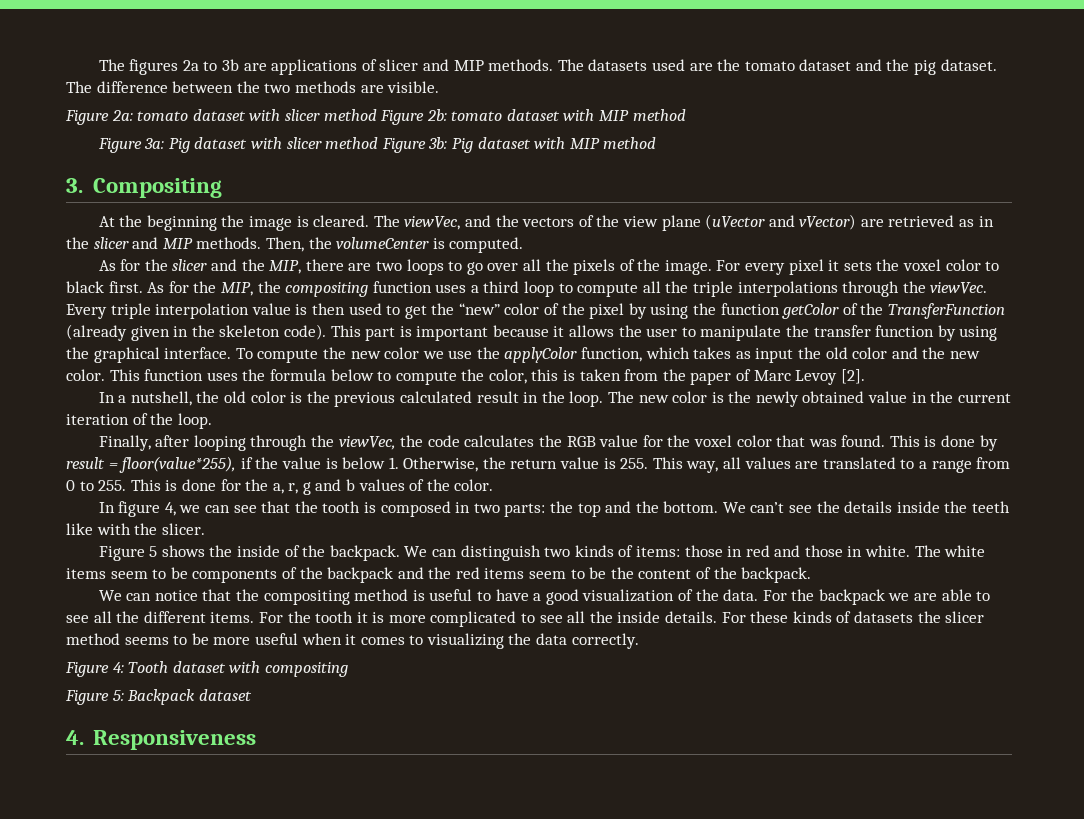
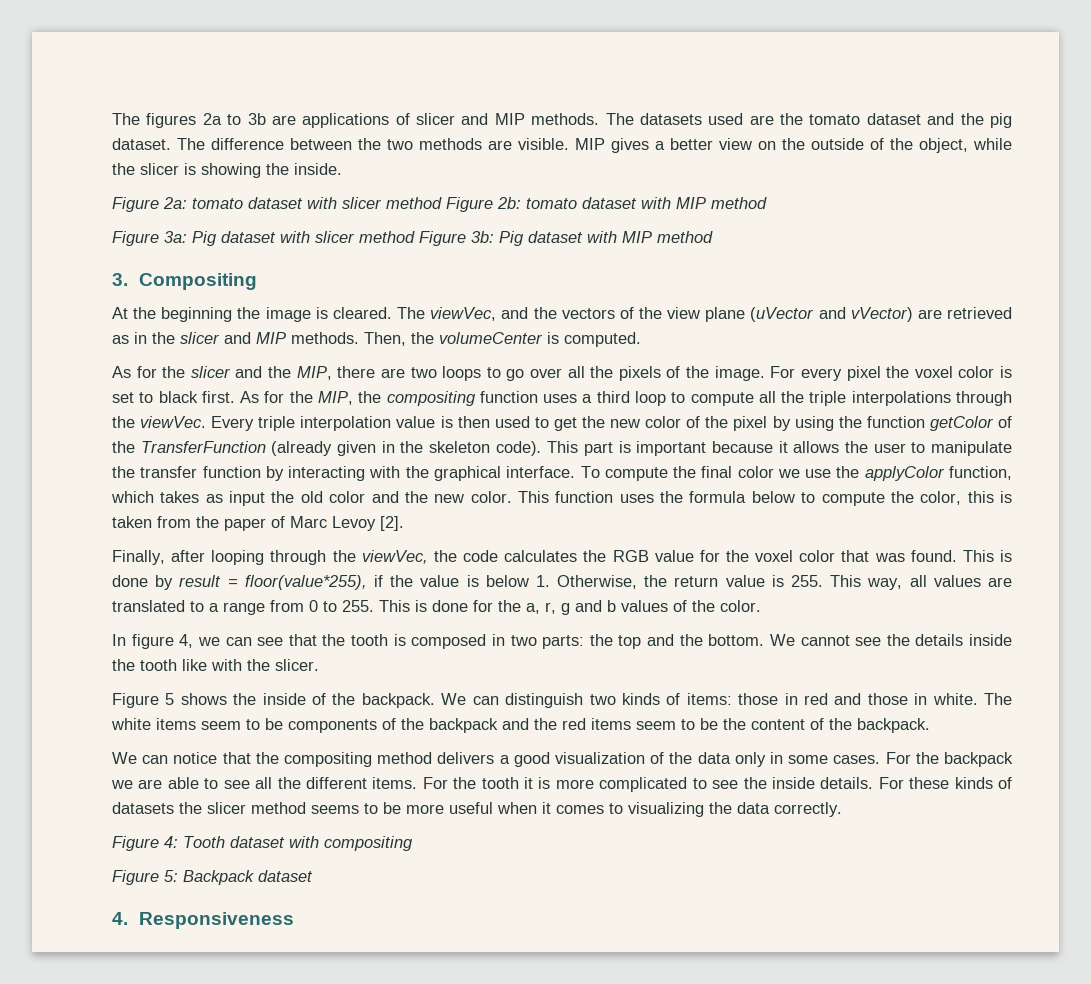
+ MIP gives a better view on the outside of the object, while the slicer is showing the inside.
- For every pixel it sets the voxel color to black first.
+ For every pixel the voxel color is set to black first.
- Every triple interpolation value is then used to get the “new” color of the pixel by using the function getColor of the TransferFunction (already given in the skeleton code).
+ Every triple interpolation value is then used to get the new color of the pixel by using the function getColor of the TransferFunction (already given in the skeleton code).
- This part is important because it allows the user to manipulate the transfer function by using the graphical interface.
+ This part is important because it allows the user to manipulate the transfer function by interacting with the graphical interface.
- To compute the new color we use the applyColor function, which takes as input the old color and the new color.
+ To compute the final color we use the applyColor function, which takes as input the old color and the new color.
- In a nutshell, the old color is the previous calculated result in the loop. The new color is the newly obtained value in the current iteration of the loop.
- We can’t see the details inside the teeth like with the slicer.
+ We cannot see the details inside the tooth like with the slicer.
- We can notice that the compositing method is useful to have a good visualization of the data.
+ We can notice that the compositing method delivers a good visualization of the data only in some cases.
- For the tooth it is more complicated to see all the inside details.
+ For the tooth it is more complicated to see the inside details.

